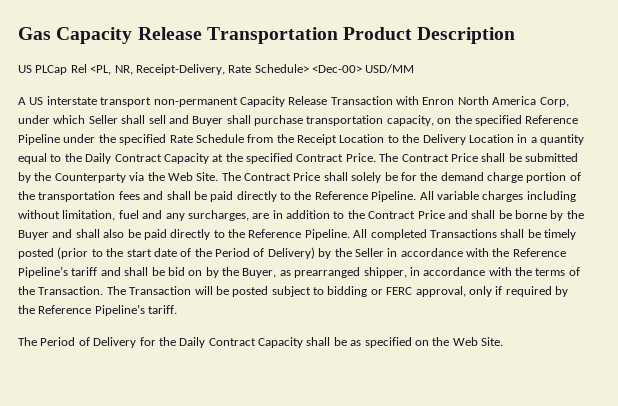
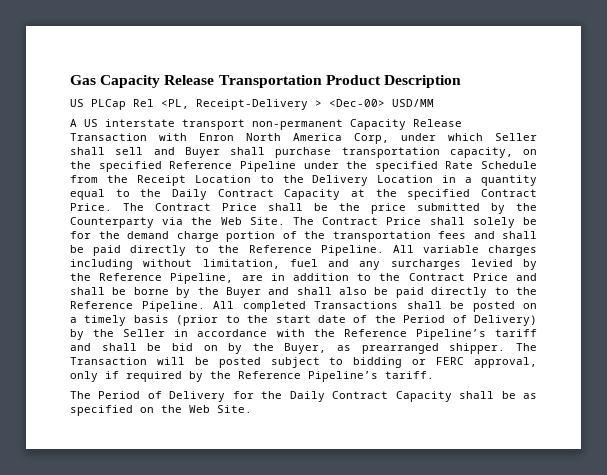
- US PLCap Rel <PL, NR, Receipt-Delivery, Rate Schedule> <Dec-00> USD/MM
+ US PLCap Rel <PL, Receipt-Delivery > <Dec-00> USD/MM
- The Contract Price shall be submitted by the Counterparty via the Web Site.
+ The Contract Price shall be the price submitted by the Counterparty via the Web Site.
- All variable charges including without limitation, fuel and any surcharges, are in addition to the Contract Price and shall be borne by the Buyer and shall also be paid directly to the Reference Pipeline.
+ All variable charges including without limitation, fuel and any surcharges levied by the Reference Pipeline, are in addition to the Contract Price and shall be borne by the Buyer and shall also be paid directly to the Reference Pipeline.
- All completed Transactions shall be timely posted (prior to the start date of the Period of Delivery) by the Seller in accordance with the Reference Pipeline’s tariff and shall be bid on by the Buyer, as prearranged shipper, in accordance with the terms of the Transaction.
+ All completed Transactions shall be posted on a timely basis (prior to the start date of the Period of Delivery) by the Seller in accordance with the Reference Pipeline’s tariff and shall be bid on by the Buyer, as prearranged shipper.

